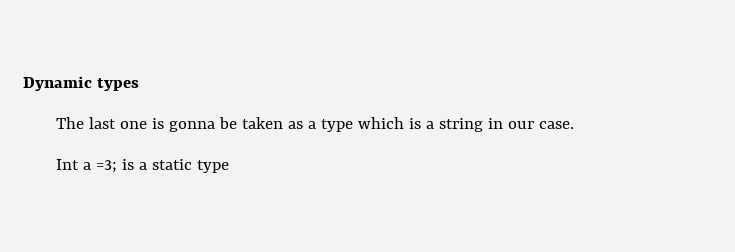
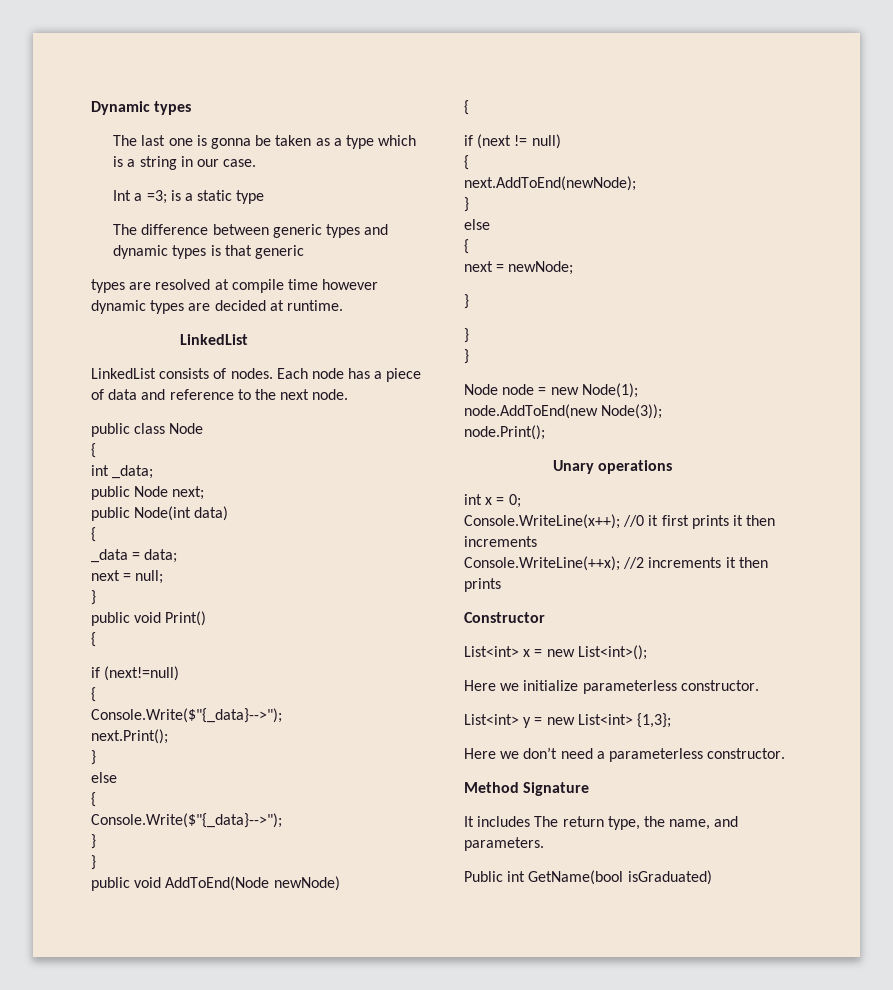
+ The difference between generic types and dynamic types is that generic
+ types are resolved at compile time however dynamic types are decided at runtime.
+ LinkedList
+ LinkedList consists of nodes. Each node has a piece of data and reference to the next node.
+ public class Node
+ {
+ int _data;
+ public Node next;
+ public Node(int data)
+ {
+ _data = data;
+ next = null;
+ }
+ public void Print()
+ {
+ if (next!=null)
+ {
+ Console.Write($"{_data}-->");
+ next.Print();
+ }
+ else
+ {
+ Console.Write($"{_data}-->");
+ }
+ }
+ public void AddToEnd(Node newNode)
+ {
+ if (next != null)
+ {
+ next.AddToEnd(newNode);
+ }
+ else
+ {
+ next = newNode;
+ }
+ }
+ }
+ Node node = new Node(1);
+ node.AddToEnd(new Node(3));
+ node.Print();
+ Unary operations
+ int x = 0;
+ Console.WriteLine(x++); //0 it first prints it then increments
+ Console.WriteLine(++x); //2 increments it then prints
+ Constructor
+ List<int> x = new List<int>();
+ Here we initialize parameterless constructor.
+ List<int> y = new List<int> {1,3};
+ Here we don’t need a parameterless constructor.
+ Method Signature
+ It includes The return type, the name, and parameters.
+ Public int GetName(bool isGraduated)

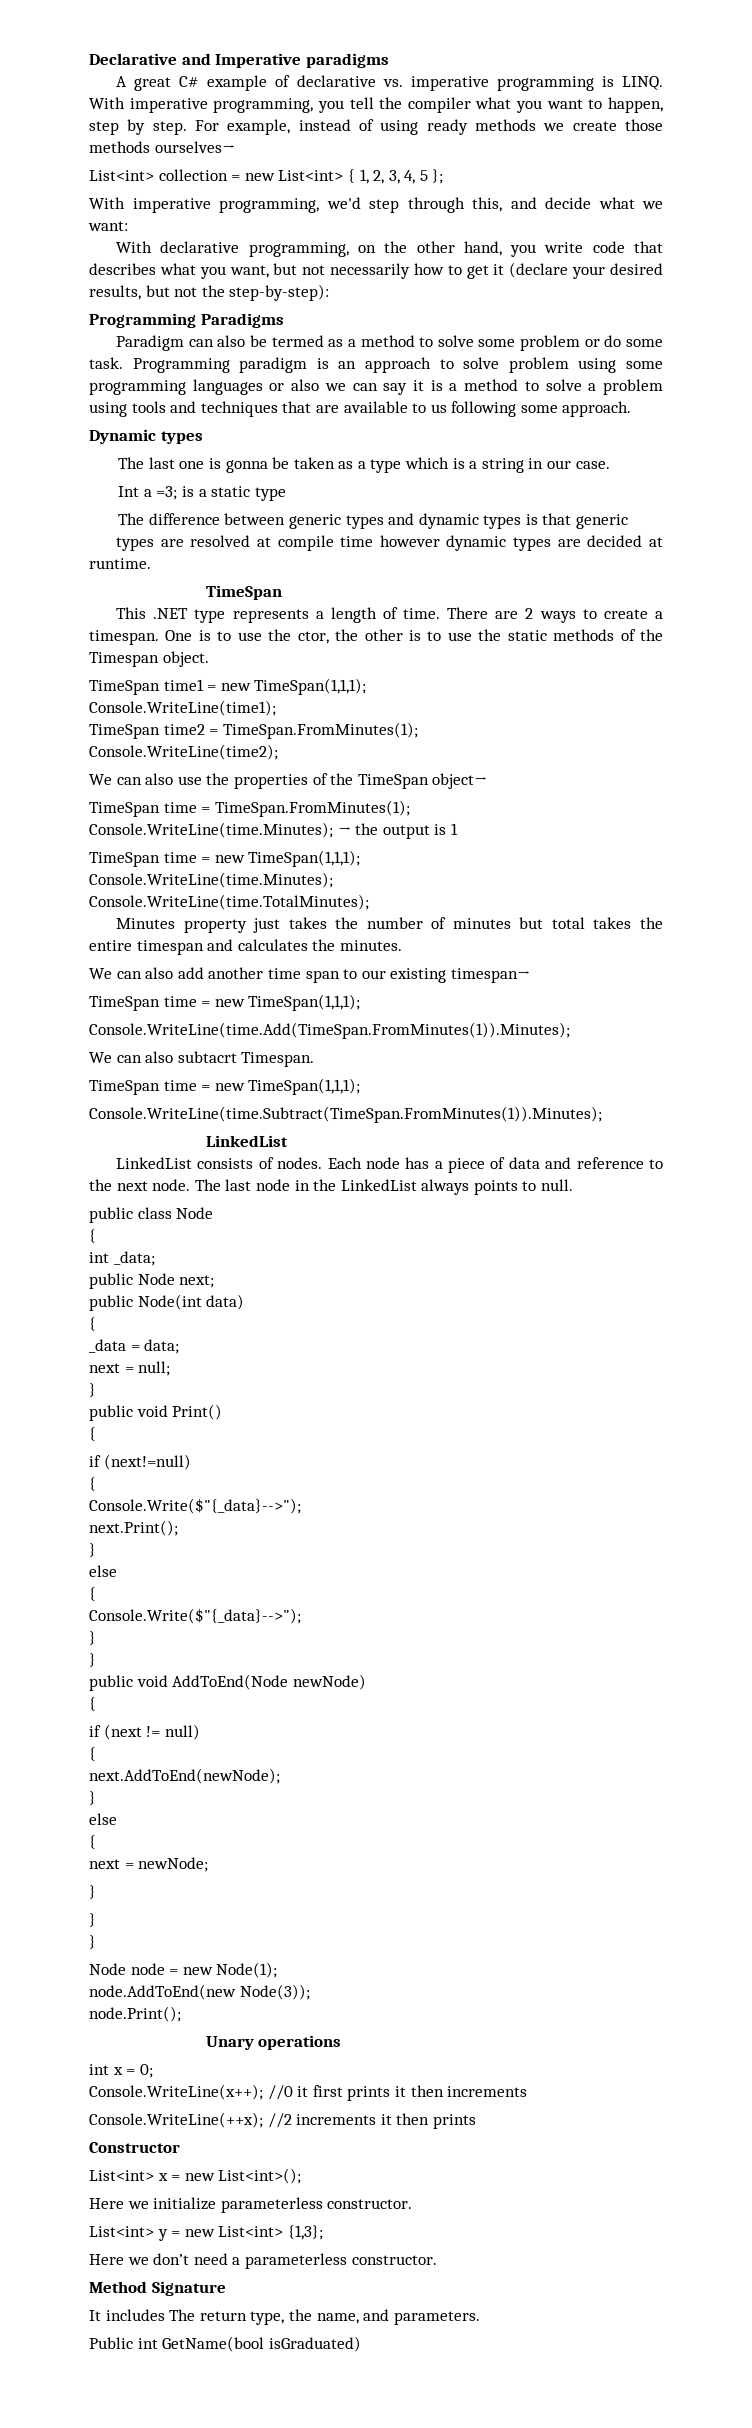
+ Declarative and Imperative paradigms
+ A great C# example of declarative vs. imperative programming is LINQ. With imperative programming, you tell the compiler what you want to happen, step by step. For example, instead of using ready methods we create those methods ourselves→
+ List<int> collection = new List<int> { 1, 2, 3, 4, 5 };
+ With imperative programming, we'd step through this, and decide what we want:
+ With declarative programming, on the other hand, you write code that describes what you want, but not necessarily how to get it (declare your desired results, but not the step-by-step):
+ Programming Paradigms
+ Paradigm can also be termed as a method to solve some problem or do some task. Programming paradigm is an approach to solve problem using some programming languages or also we can say it is a method to solve a problem using tools and techniques that are available to us following some approach.
  types are resolved at compile time however dynamic types are decided at runtime.
+ TimeSpan
+ This .NET type represents a length of time. There are 2 ways to create a timespan. One is to use the ctor, the other is to use the static methods of the Timespan object.
+ TimeSpan time1 = new TimeSpan(1,1,1);
+ Console.WriteLine(time1);
+ TimeSpan time2 = TimeSpan.FromMinutes(1);
+ Console.WriteLine(time2);
+ We can also use the properties of the TimeSpan object→
+ TimeSpan time = TimeSpan.FromMinutes(1);
+ Console.WriteLine(time.Minutes); → the output is 1
+ TimeSpan time = new TimeSpan(1,1,1);
+ Console.WriteLine(time.Minutes);
+ Console.WriteLine(time.TotalMinutes);
+ Minutes property just takes the number of minutes but total takes the entire timespan and calculates the minutes.
+ We can also add another time span to our existing timespan→
+ TimeSpan time = new TimeSpan(1,1,1);
+ Console.WriteLine(time.Add(TimeSpan.FromMinutes(1)).Minutes);
+ We can also subtacrt Timespan.
+ TimeSpan time = new TimeSpan(1,1,1);
+ Console.WriteLine(time.Subtract(TimeSpan.FromMinutes(1)).Minutes);
+ The last node in the LinkedList always points to null.

